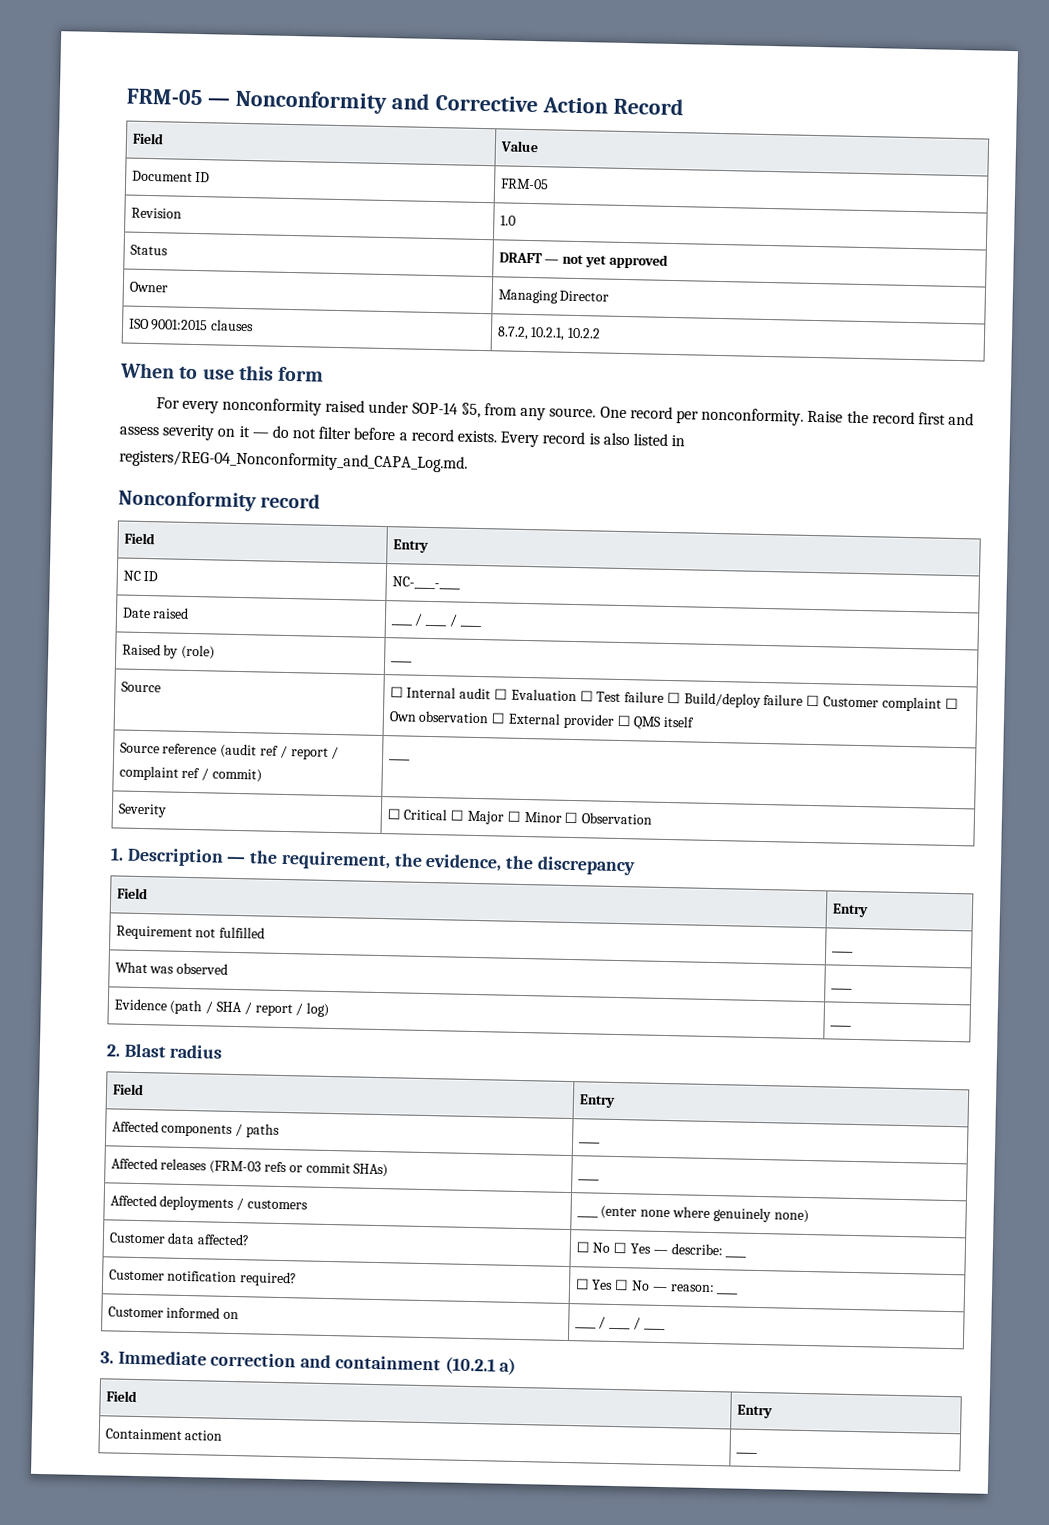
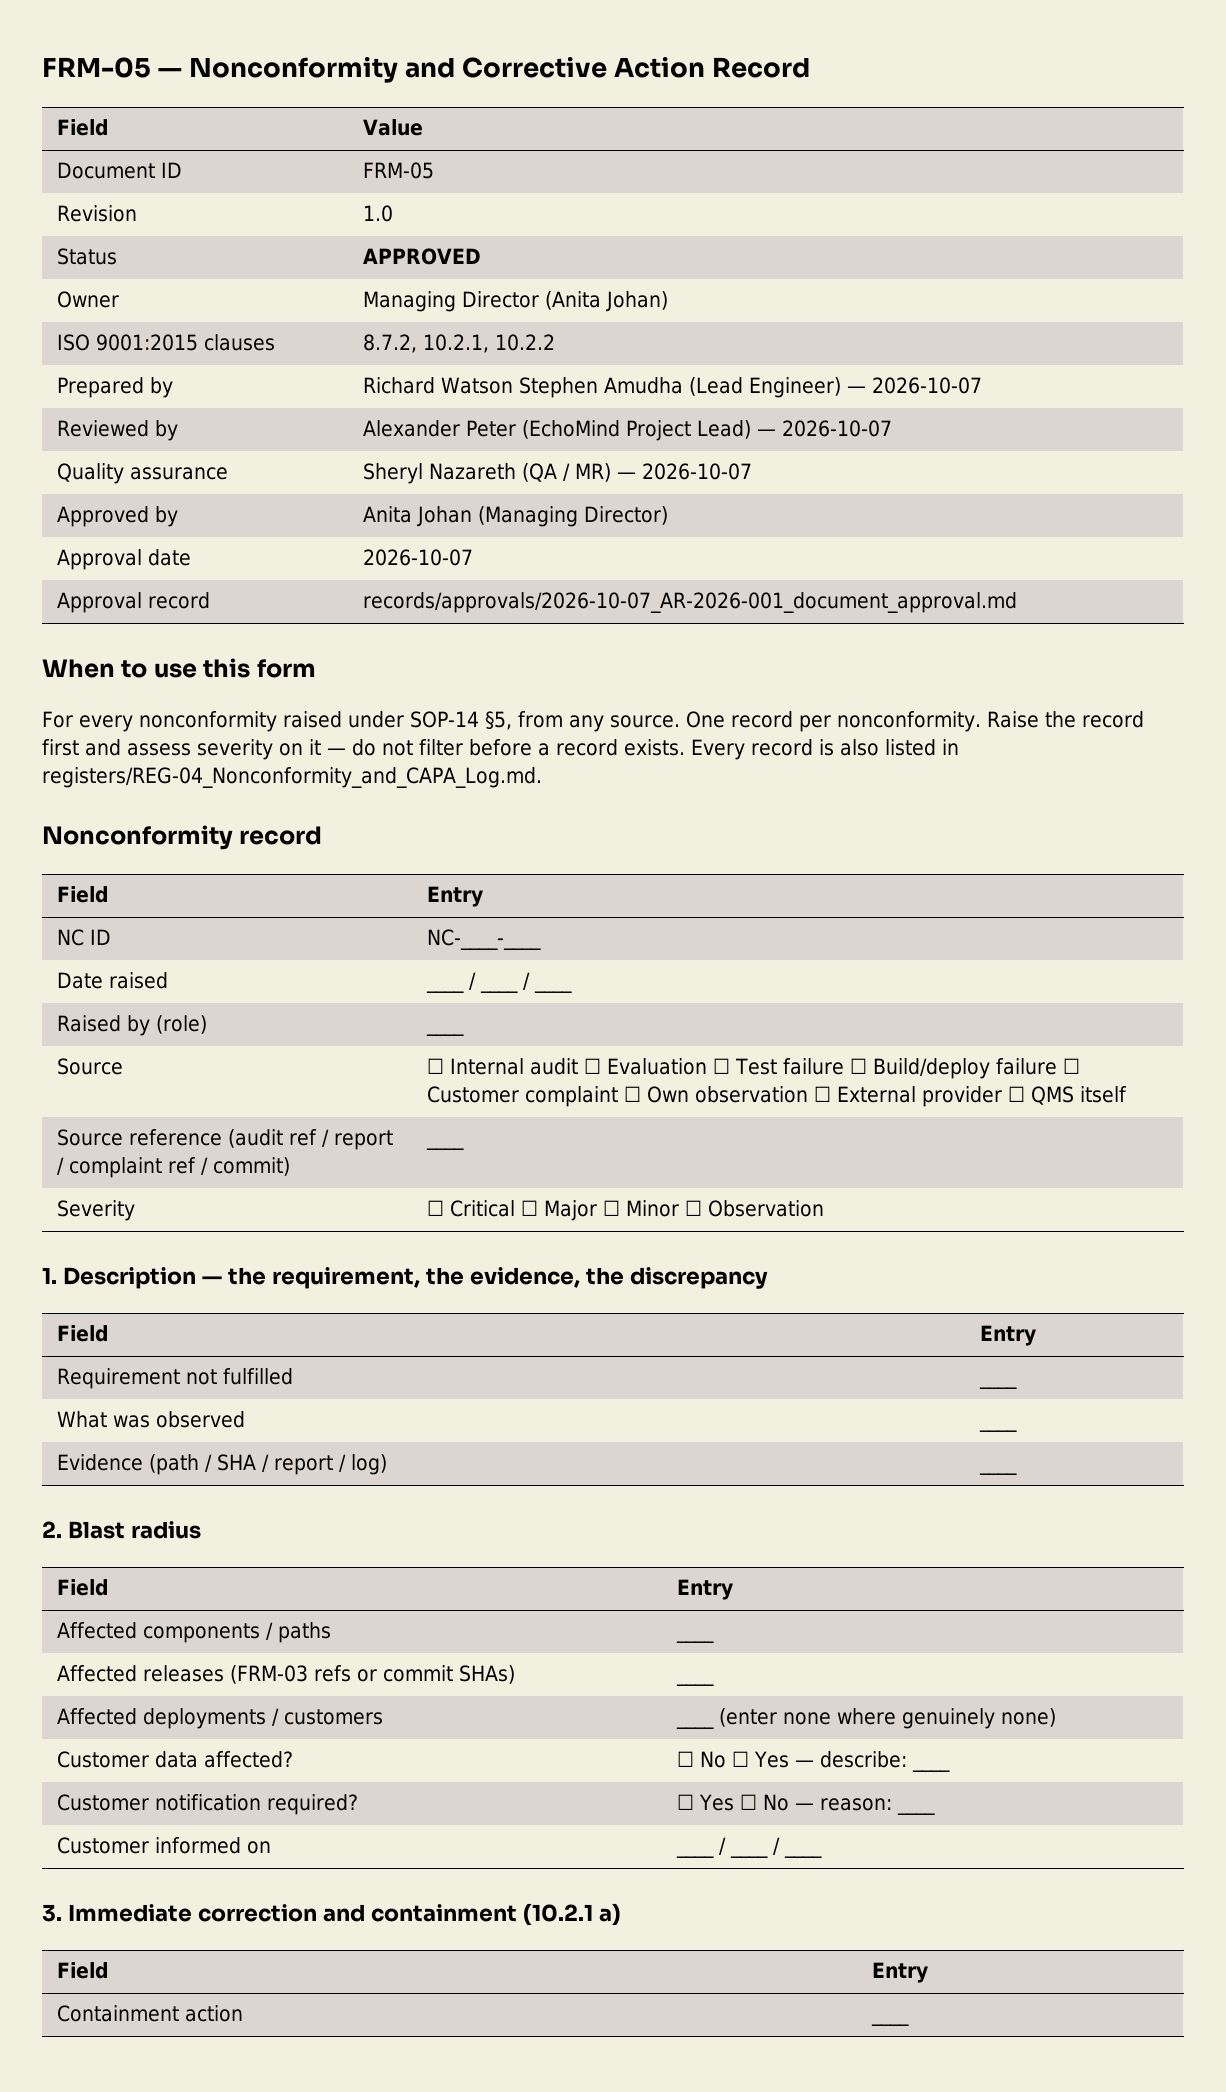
- Status | DRAFT — not yet approved
+ Status | APPROVED
- Owner | Managing Director
+ Owner | Managing Director (Anita Johan)
+ Prepared by | Richard Watson Stephen Amudha (Lead Engineer) — 2026-10-07
+ Reviewed by | Alexander Peter (EchoMind Project Lead) — 2026-10-07
+ Quality assurance | Sheryl Nazareth (QA / MR) — 2026-10-07
+ Approved by | Anita Johan (Managing Director)
+ Approval date | 2026-10-07
+ Approval record | records/approvals/2026-10-07_AR-2026-001_document_approval.md

